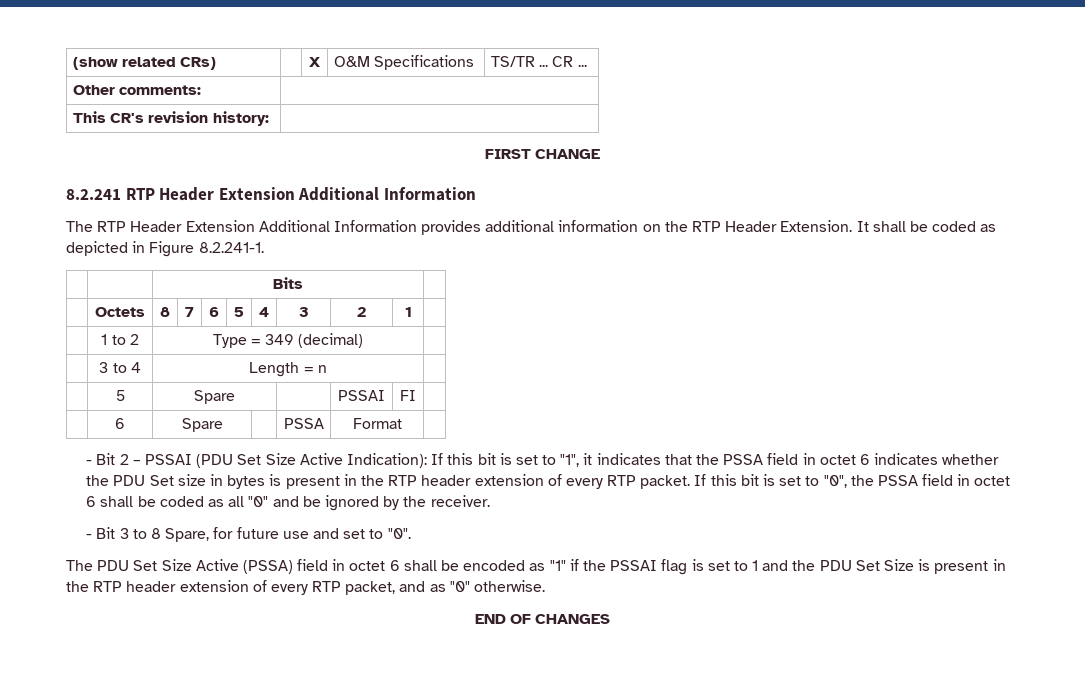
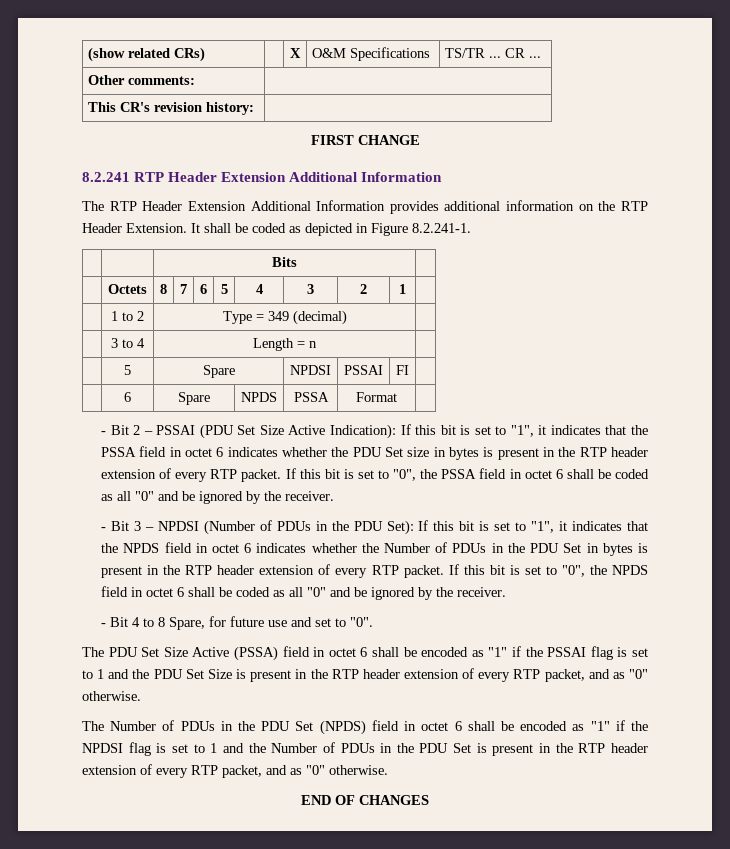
- | 5 | Spare | | PSSAI | FI |
+ | 5 | Spare | NPDSI | PSSAI | FI |
- | 6 | Spare | | PSSA | Format |
+ | 6 | Spare | NPDS | PSSA | Format |
- - Bit 3 to 8 Spare, for future use and set to "0".
+ - Bit 3 – NPDSI (Number of PDUs in the PDU Set): If this bit is set to "1", it indicates that the NPDS field in octet 6 indicates whether the Number of PDUs in the PDU Set in bytes is present in the RTP header extension of every RTP packet. If this bit is set to "0", the NPDS field in octet 6 shall be coded as all "0" and be ignored by the receiver.
+ - Bit 4 to 8 Spare, for future use and set to "0".
+ The Number of PDUs in the PDU Set (NPDS) field in octet 6 shall be encoded as "1" if the NPDSI flag is set to 1 and the Number of PDUs in the PDU Set is present in the RTP header extension of every RTP packet, and as "0" otherwise.

